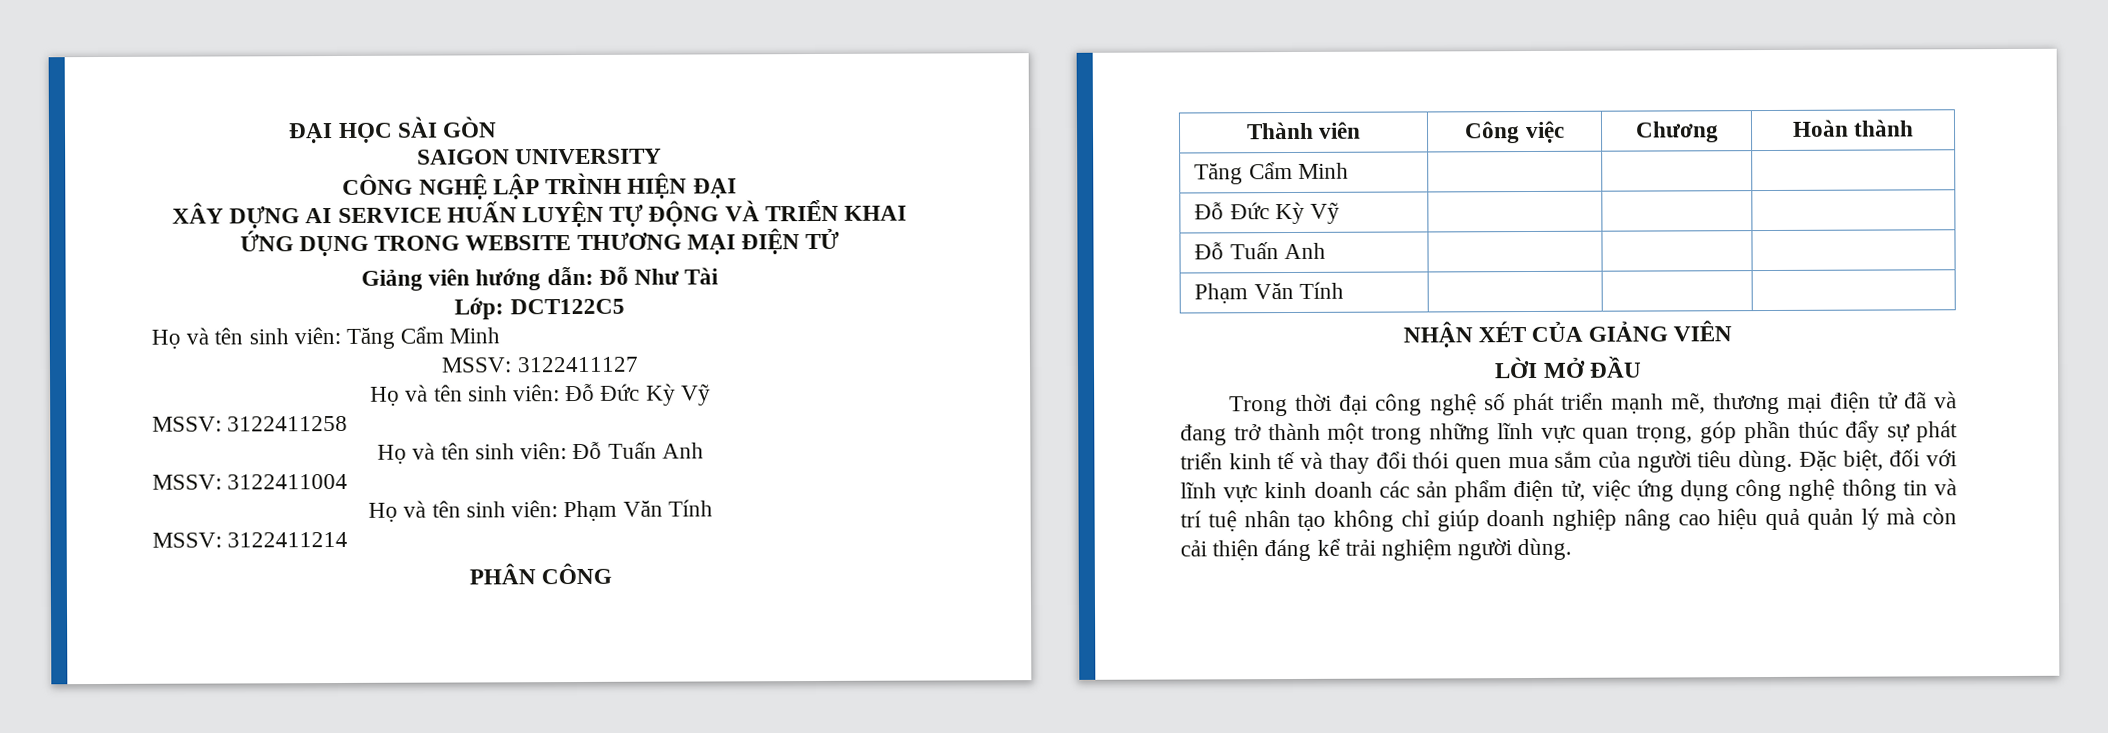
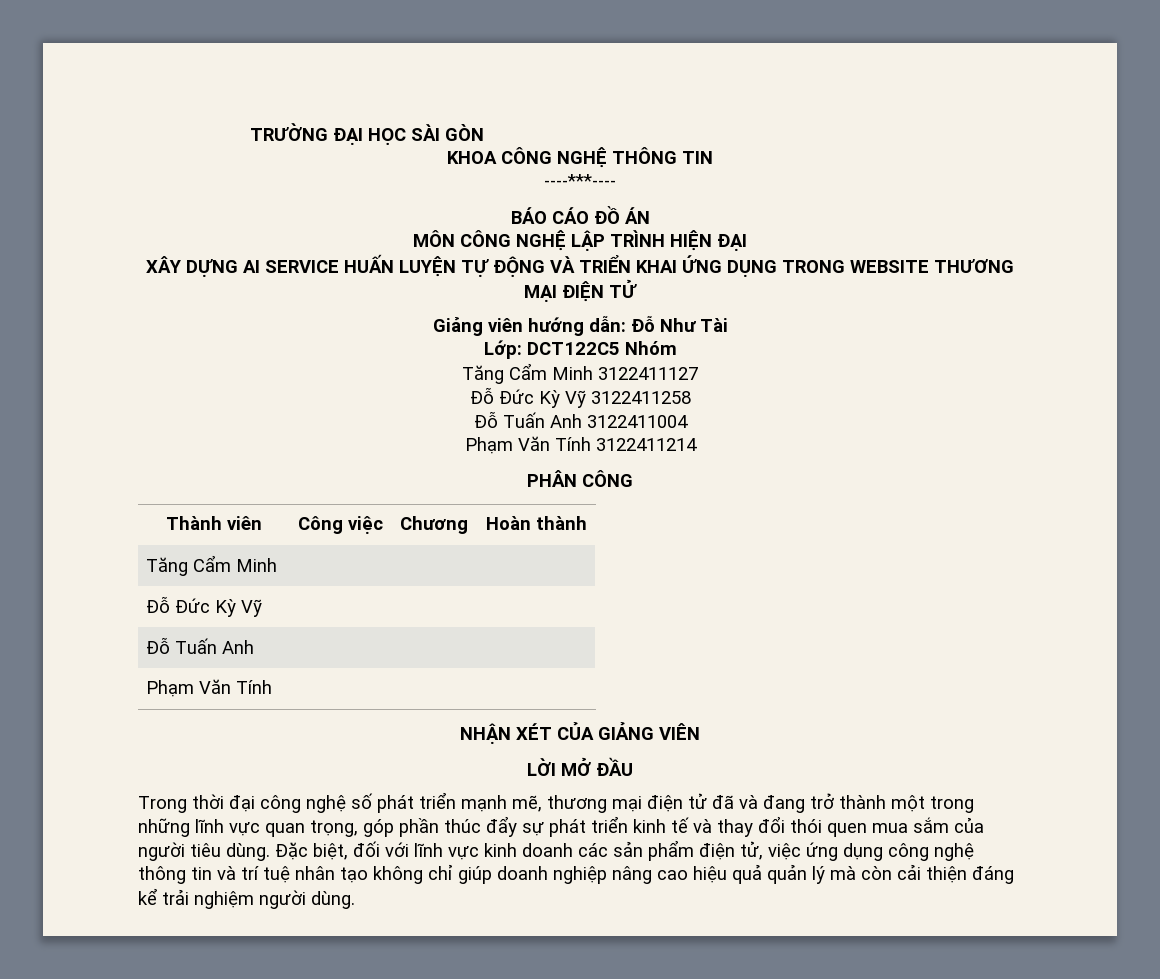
- ĐẠI HỌC SÀI GÒN
+ TRƯỜNG ĐẠI HỌC SÀI GÒN
- SAIGON UNIVERSITY
- CÔNG NGHỆ LẬP TRÌNH HIỆN ĐẠI
+ KHOA CÔNG NGHỆ THÔNG TIN
+ ----***----
+ BÁO CÁO ĐỒ ÁN
+ MÔN CÔNG NGHỆ LẬP TRÌNH HIỆN ĐẠI
- Lớp: DCT122C5
- Họ và tên sinh viên: Tăng Cẩm Minh
- MSSV: 3122411127
+ Lớp: DCT122C5 Nhóm
+ Tăng Cẩm Minh 3122411127
- Họ và tên sinh viên: Đỗ Đức Kỳ Vỹ
- MSSV: 3122411258
+ Đỗ Đức Kỳ Vỹ 3122411258
- Họ và tên sinh viên: Đỗ Tuấn Anh
- MSSV: 3122411004
+ Đỗ Tuấn Anh 3122411004
- Họ và tên sinh viên: Phạm Văn Tính
- MSSV: 3122411214
+ Phạm Văn Tính 3122411214

